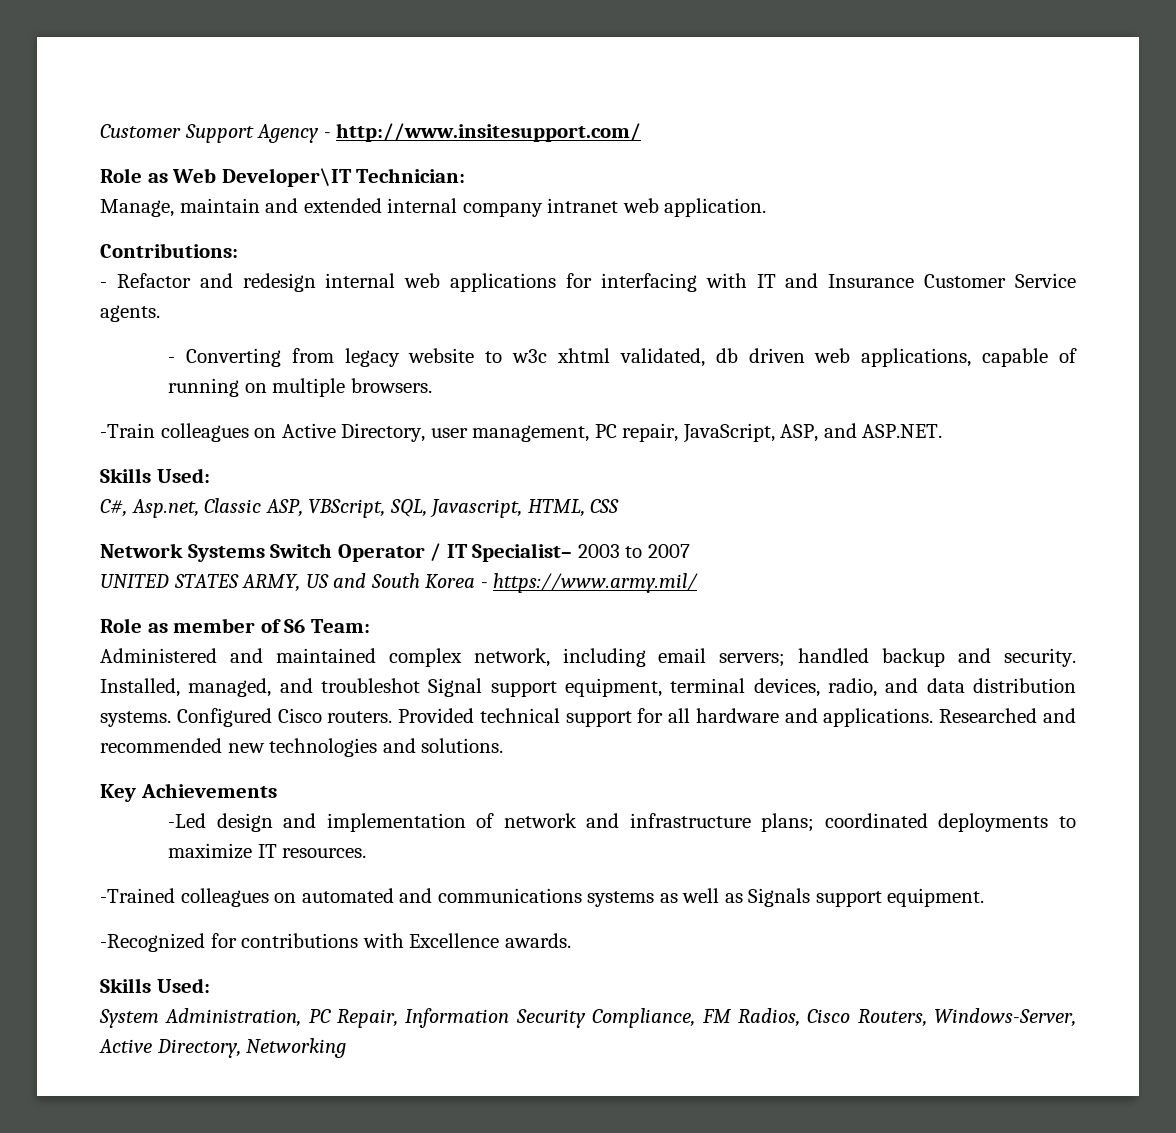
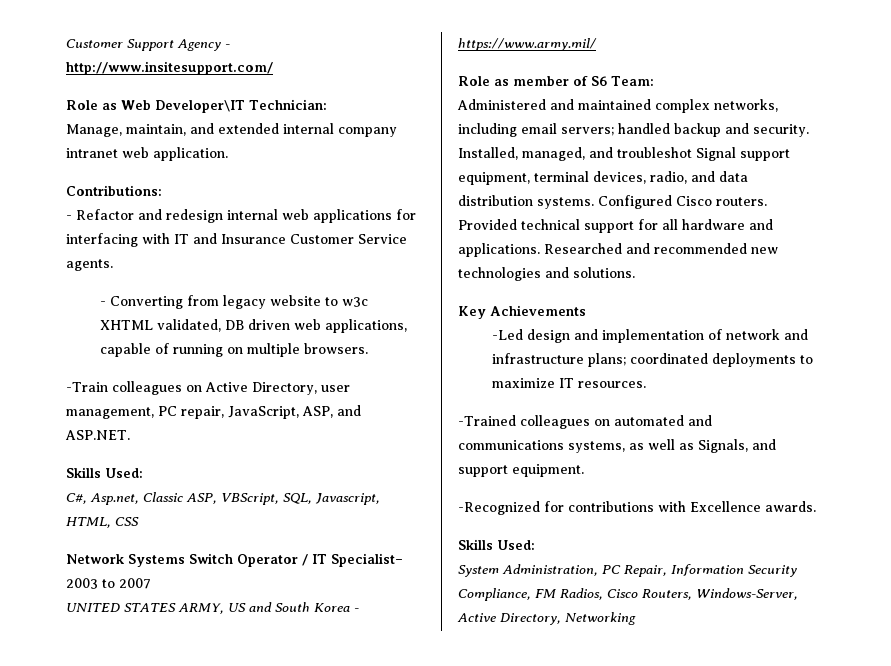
- Manage, maintain and extended internal company intranet web application.
+ Manage, maintain, and extended internal company intranet web application.
- - Converting from legacy website to w3c xhtml validated, db driven web applications, capable of running on multiple browsers.
+ - Converting from legacy website to w3c XHTML validated, DB driven web applications, capable of running on multiple browsers.
- Administered and maintained complex network, including email servers; handled backup and security.
+ Administered and maintained complex networks, including email servers; handled backup and security.
- -Trained colleagues on automated and communications systems as well as Signals support equipment.
+ -Trained colleagues on automated and communications systems, as well as Signals, and support equipment.

